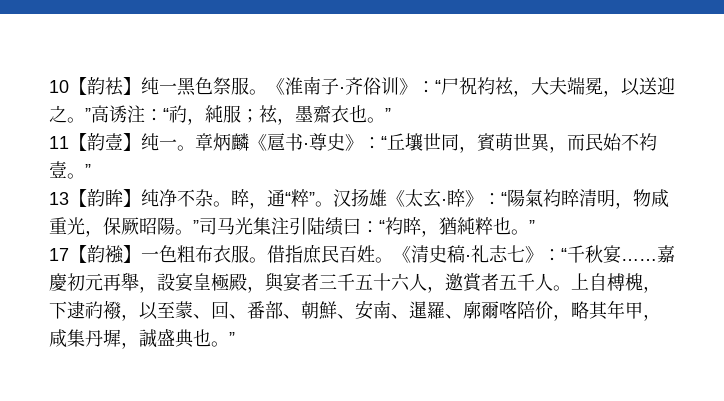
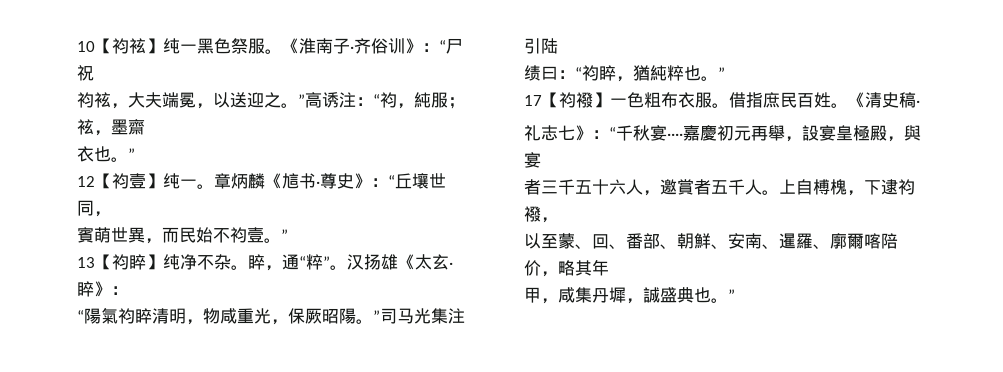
- 10【韵袪】纯一黑色祭服。
+ 10【袀袨】纯一黑色祭服。
- 《淮南子·齐俗训》：“尸祝袀袨，大夫端冕，以送迎之。”高诱注：“礿，純服；袨，墨齋衣也。”
+ 《淮南子·齐俗训》：“尸祝
+ 袀袨，大夫端冕，以送迎之。”高诱注：“袀，純服；袨，墨齋
+ 衣也。”
- 11【韵壹】纯一。
+ 12【袀壹】纯一。
- 章炳麟《扈书·尊史》：“丘壤世同，賓萌世異，而民始不袀壹。”
+ 章炳麟《訄书·尊史》：“丘壤世同，
+ 賓萌世異，而民始不袀壹。”
- 13【韵眸】纯净不杂。
+ 13【袀睟】纯净不杂。
- 汉扬雄《太玄·睟》：“陽氣袀睟清明，物咸重光，保厥昭陽。”司马光集注引陆绩曰：“袀睟，猶純粹也。”
+ 汉扬雄《太玄·睟》：
+ “陽氣袀睟清明，物咸重光，保厥昭陽。”司马光集注引陆
+ 绩曰：“袀睟，猶純粹也。”
- 17【韵襁】一色粗布衣服。
+ 17【袀襏】一色粗布衣服。
- 《清史稿·礼志七》：“千秋宴……嘉慶初元再舉，設宴皇極殿，與宴者三千五十六人，邀賞者五千人。
+ 《清史稿·
+ 礼志七》：“千秋宴····嘉慶初元再舉，設宴皇極殿，與宴
+ 者三千五十六人，邀賞者五千人。
- 上自榑槐，下逮礿襏，以至蒙、回、番部、朝鮮、安南、暹羅、廓爾喀陪价，略其年甲，咸集丹墀，誠盛典也。”
+ 上自榑槐，下逮袀襏，
+ 以至蒙、回、番部、朝鮮、安南、暹羅、廓爾喀陪价，略其年
+ 甲，咸集丹墀，誠盛典也。”

